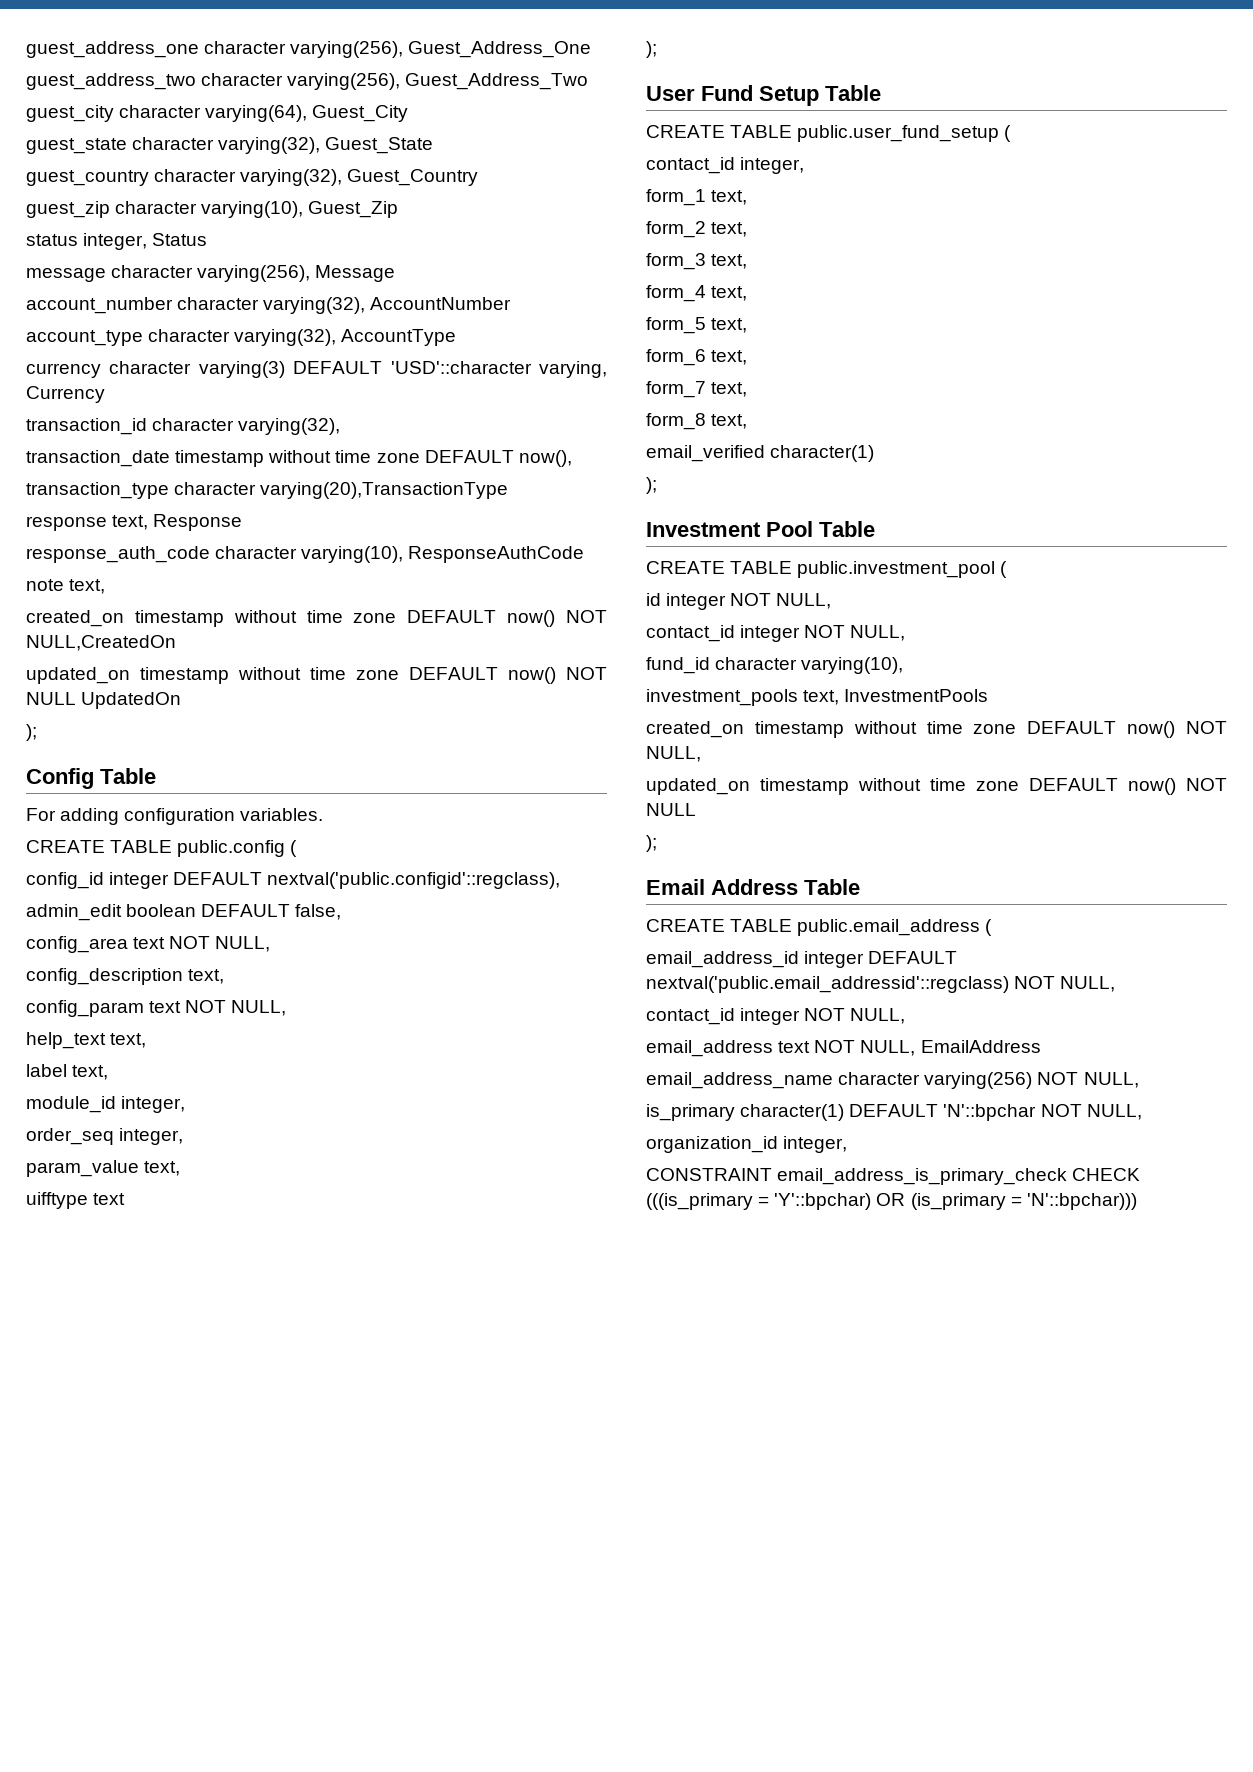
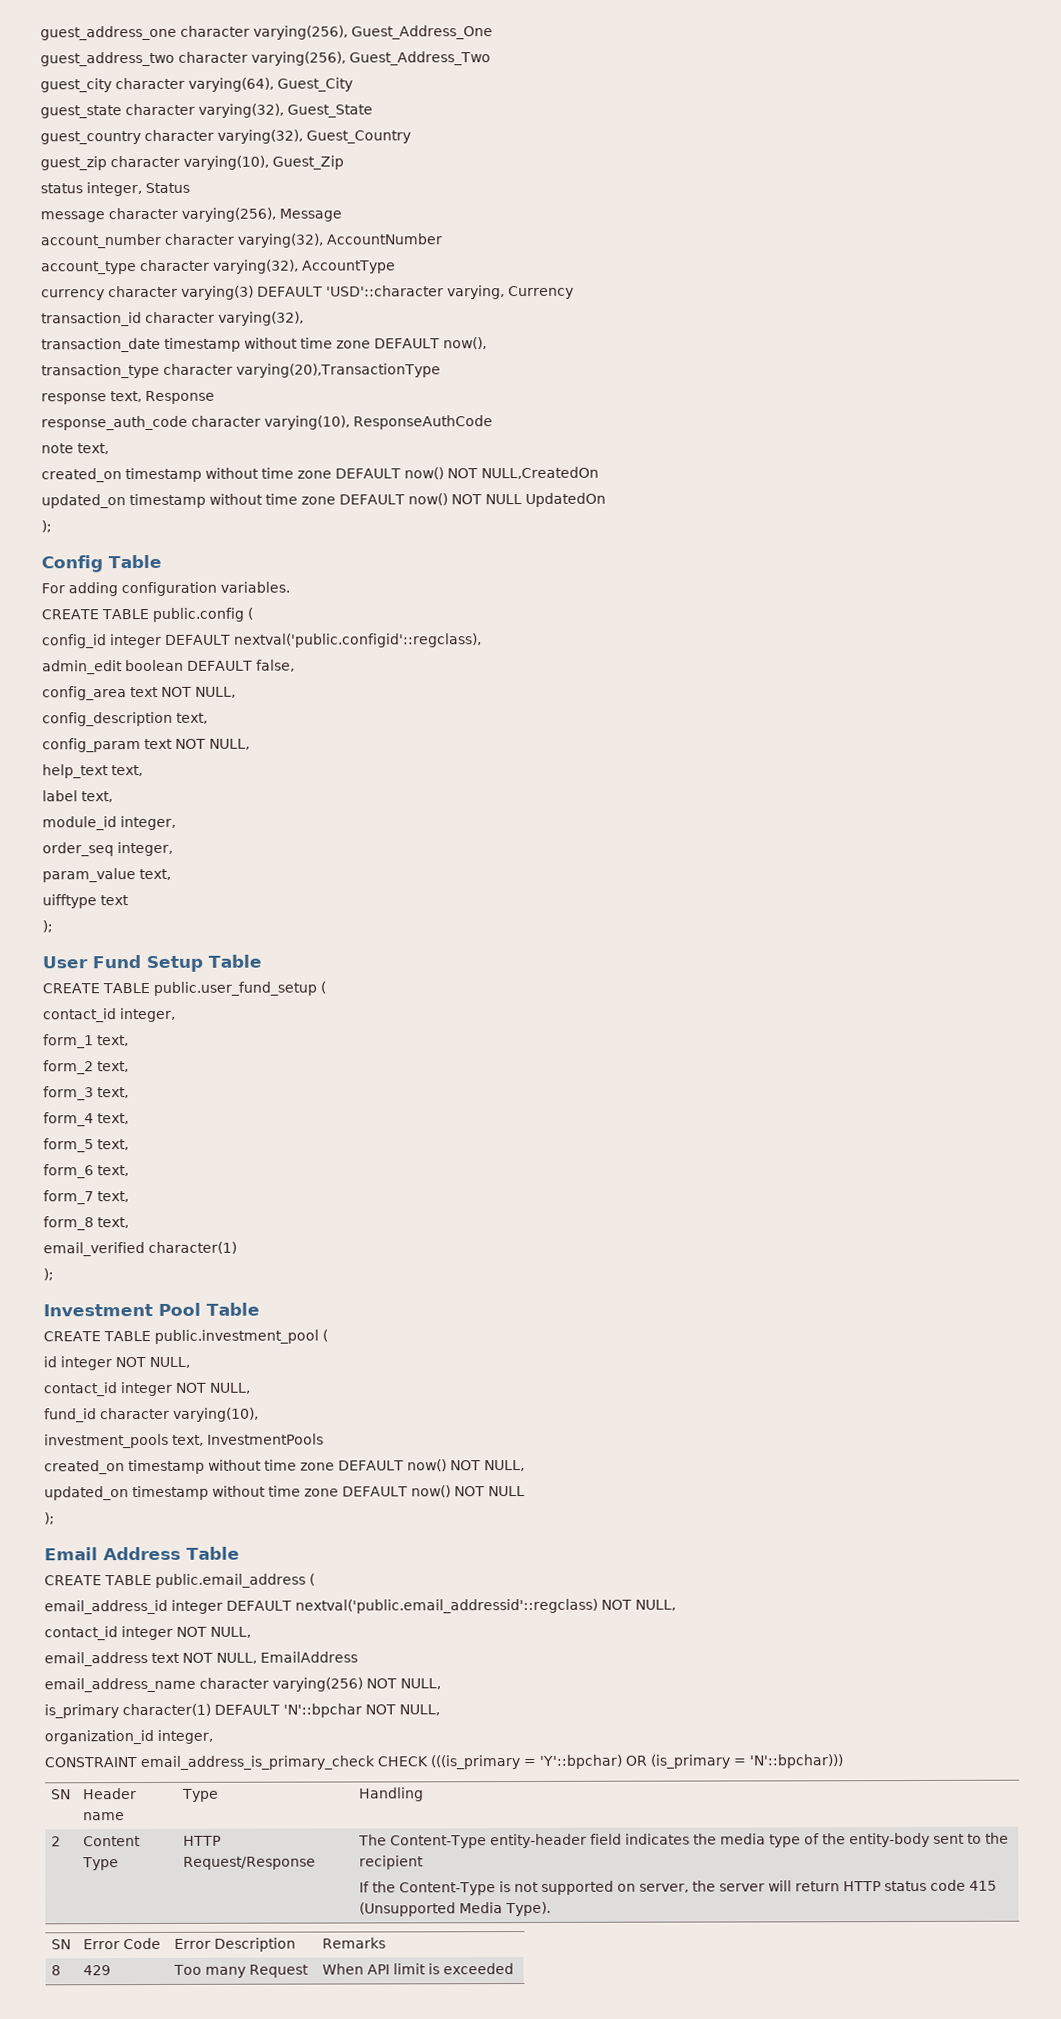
+ SN | Header name | Type | Handling
+ 2 | Content Type | HTTP Request/Response | The Content-Type entity-header field indicates the media type of the entity-body sent to the recipient
+ If the Content-Type is not supported on server, the server will return HTTP status code 415 (Unsupported Media Type).
+ SN | Error Code | Error Description | Remarks
+ 8 | 429 | Too many Request | When API limit is exceeded

